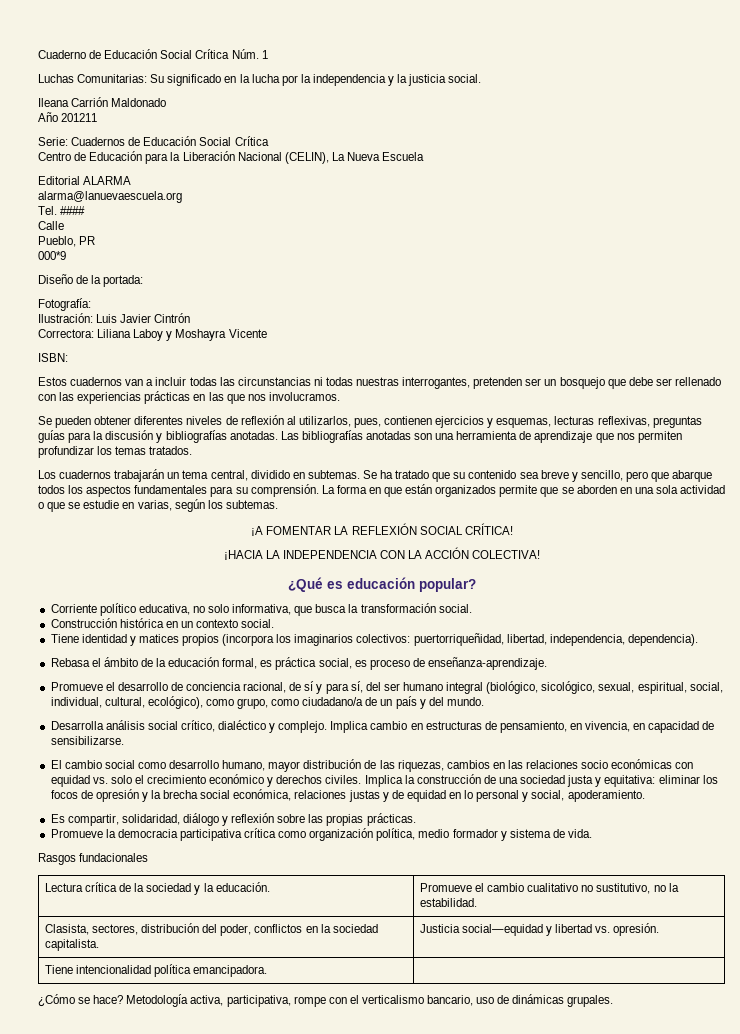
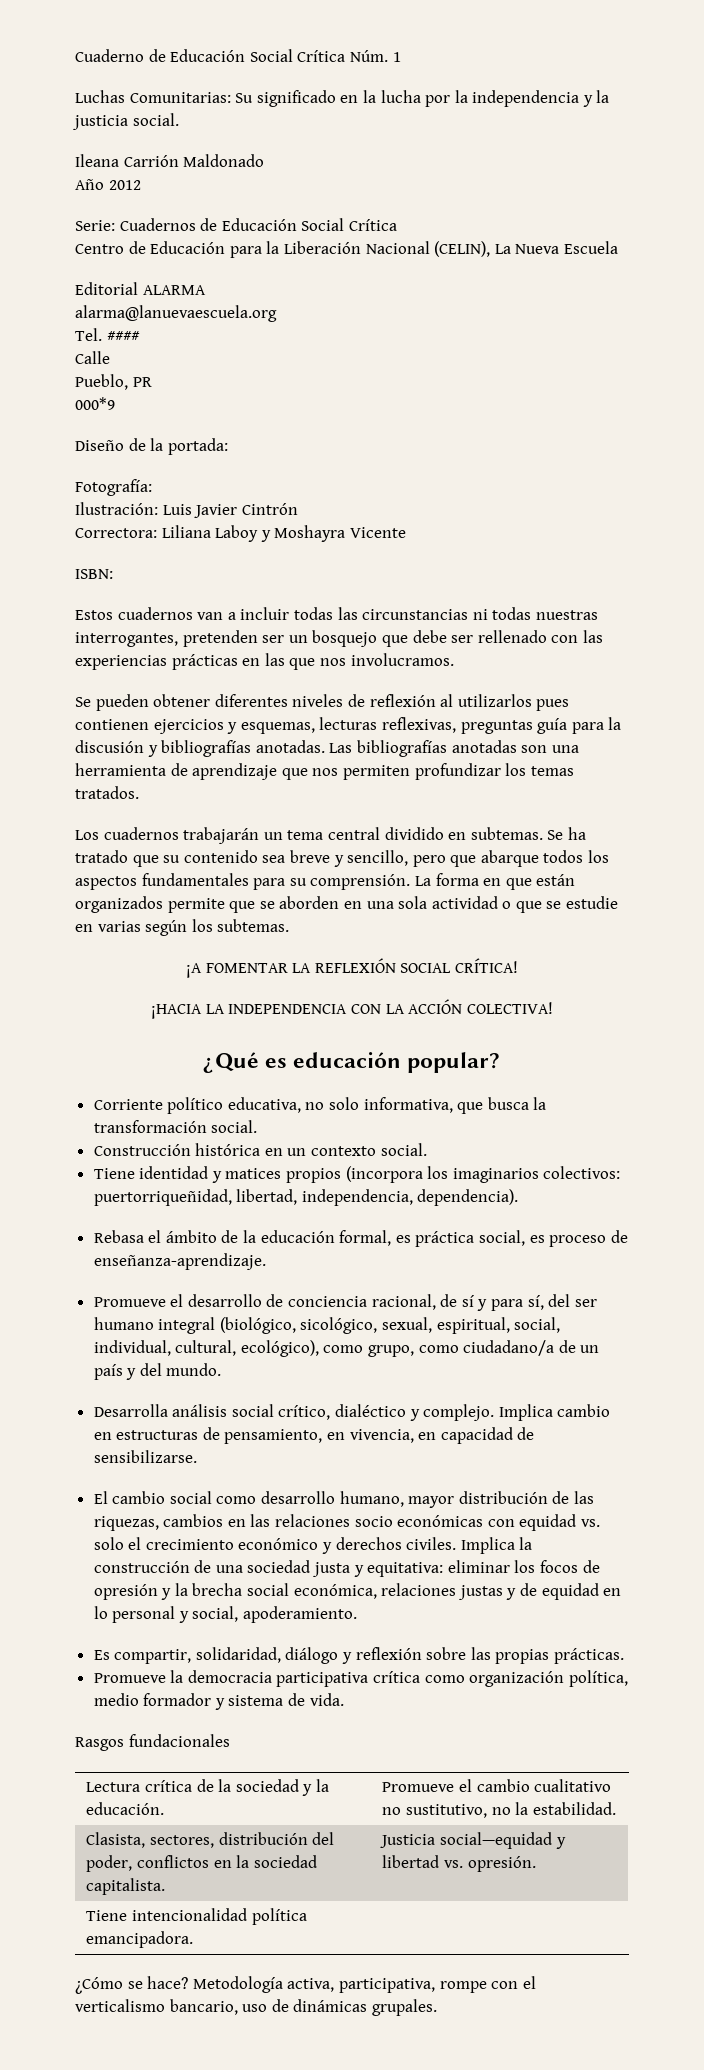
- Año 201211
+ Año 2012
- Se pueden obtener diferentes niveles de reflexión al utilizarlos, pues, contienen ejercicios y esquemas, lecturas reflexivas, preguntas guías para la discusión y bibliografías anotadas.
+ Se pueden obtener diferentes niveles de reflexión al utilizarlos pues contienen ejercicios y esquemas, lecturas reflexivas, preguntas guía para la discusión y bibliografías anotadas.
- Los cuadernos trabajarán un tema central, dividido en subtemas.
+ Los cuadernos trabajarán un tema central dividido en subtemas.
- La forma en que están organizados permite que se aborden en una sola actividad o que se estudie en varias, según los subtemas.
+ La forma en que están organizados permite que se aborden en una sola actividad o que se estudie en varias según los subtemas.

